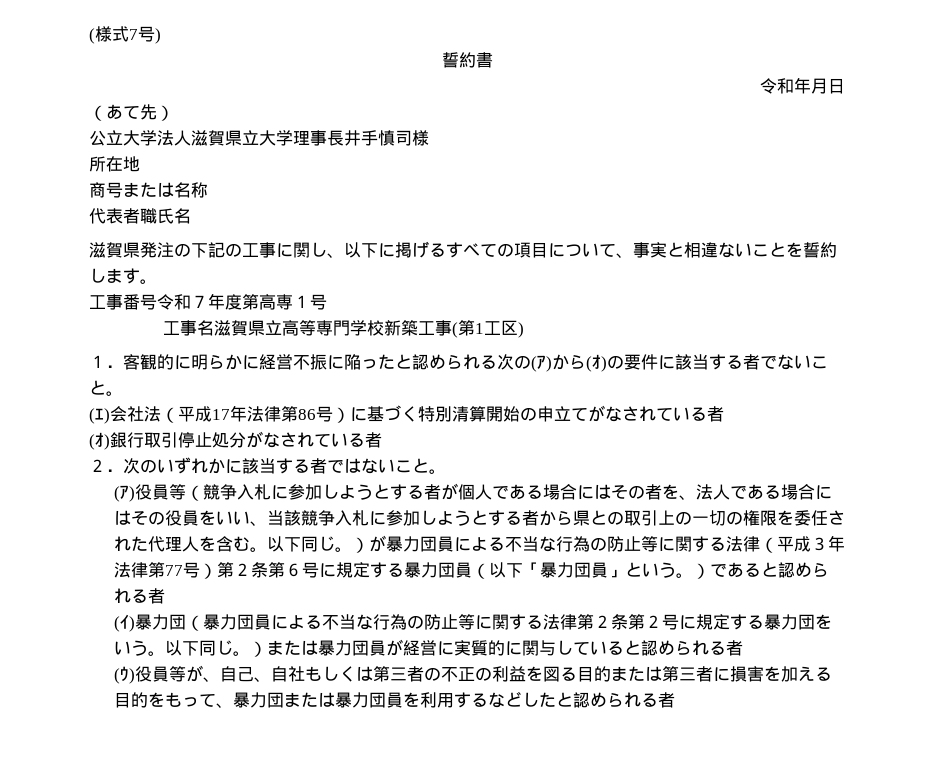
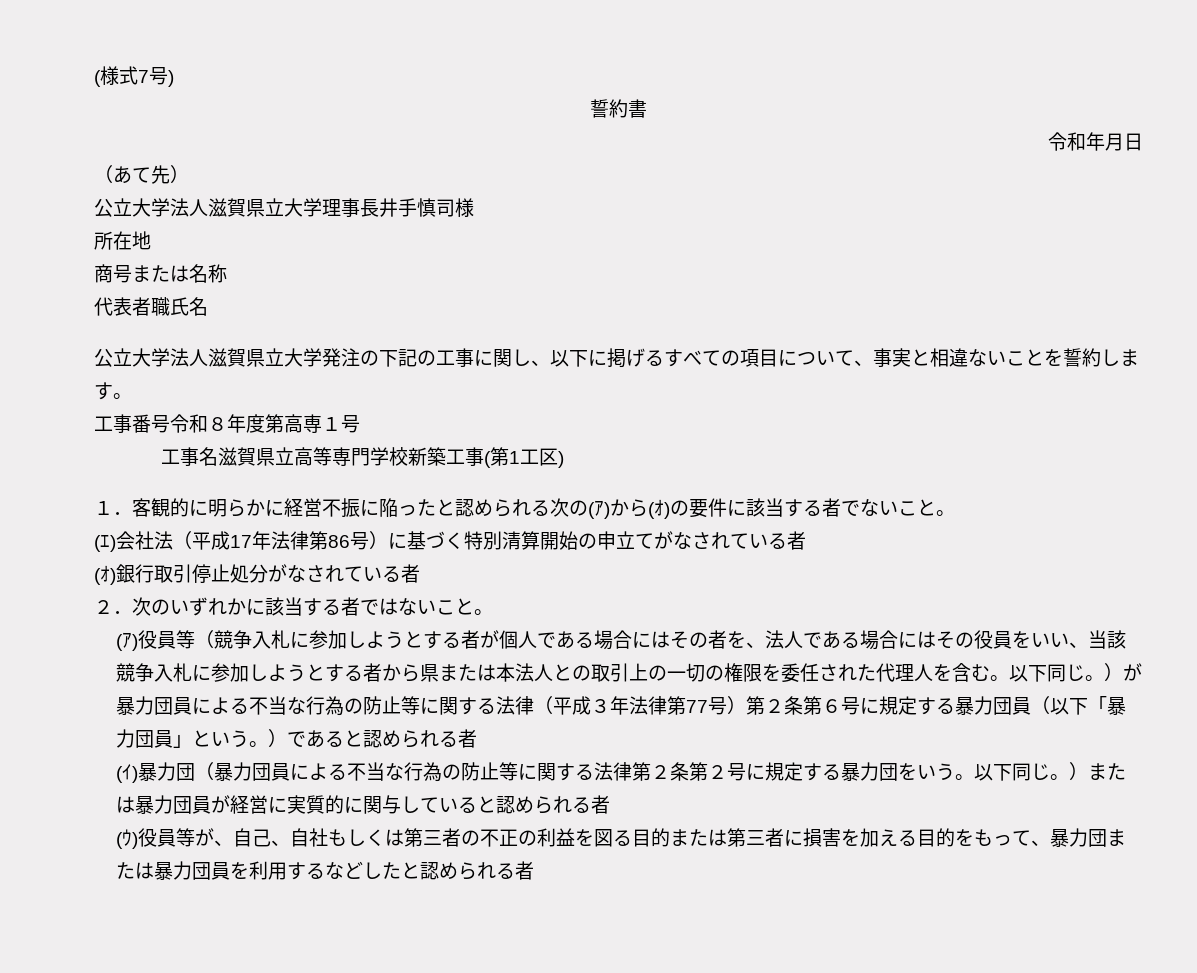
- 滋賀県発注の下記の工事に関し、以下に掲げるすべての項目について、事実と相違ないことを誓約します。
+ 公立大学法人滋賀県立大学発注の下記の工事に関し、以下に掲げるすべての項目について、事実と相違ないことを誓約します。
- 工事番号令和７年度第高専１号
+ 工事番号令和８年度第高専１号
- (ｱ)役員等（競争入札に参加しようとする者が個人である場合にはその者を、法人である場合にはその役員をいい、当該競争入札に参加しようとする者から県との取引上の一切の権限を委任された代理人を含む。
+ (ｱ)役員等（競争入札に参加しようとする者が個人である場合にはその者を、法人である場合にはその役員をいい、当該競争入札に参加しようとする者から県または本法人との取引上の一切の権限を委任された代理人を含む。

